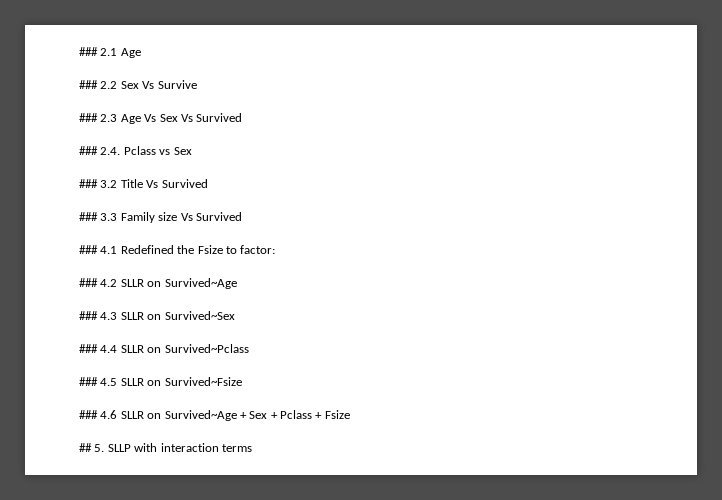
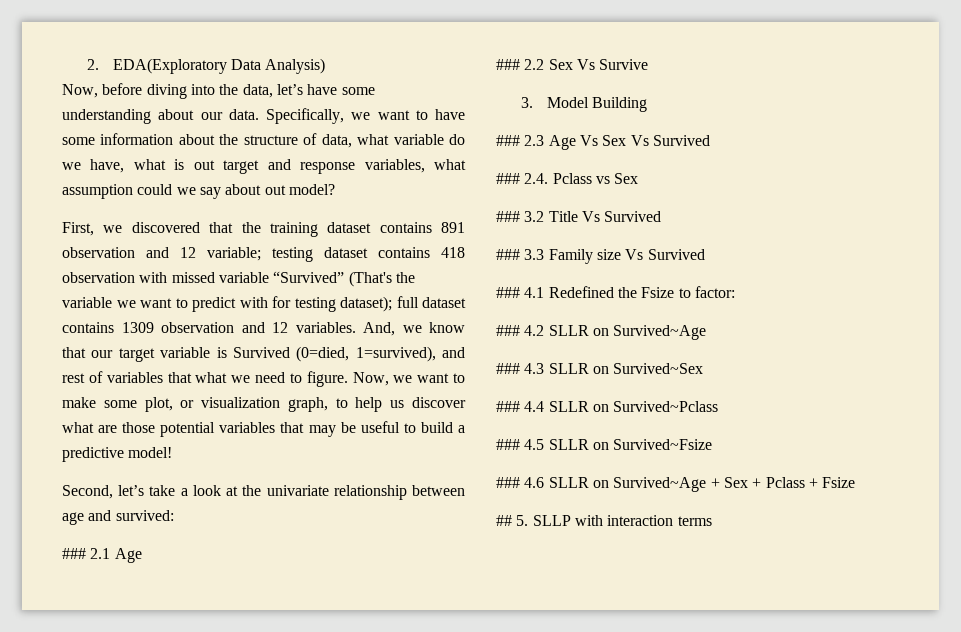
+ 2. EDA(Exploratory Data Analysis)
+ Now, before diving into the data, let’s have some understanding about our data. Specifically, we want to have some information about the structure of data, what variable do we have, what is out target and response variables, what assumption could we say about out model?
+ First, we discovered that the training dataset contains 891 observation and 12 variable; testing dataset contains 418 observation with missed variable “Survived” (That's the variable we want to predict with for testing dataset); full dataset contains 1309 observation and 12 variables. And, we know that our target variable is Survived (0=died, 1=survived), and rest of variables that what we need to figure. Now, we want to make some plot, or visualization graph, to help us discover what are those potential variables that may be useful to build a predictive model!
+ Second, let’s take a look at the univariate relationship between age and survived:
+ 3. Model Building

